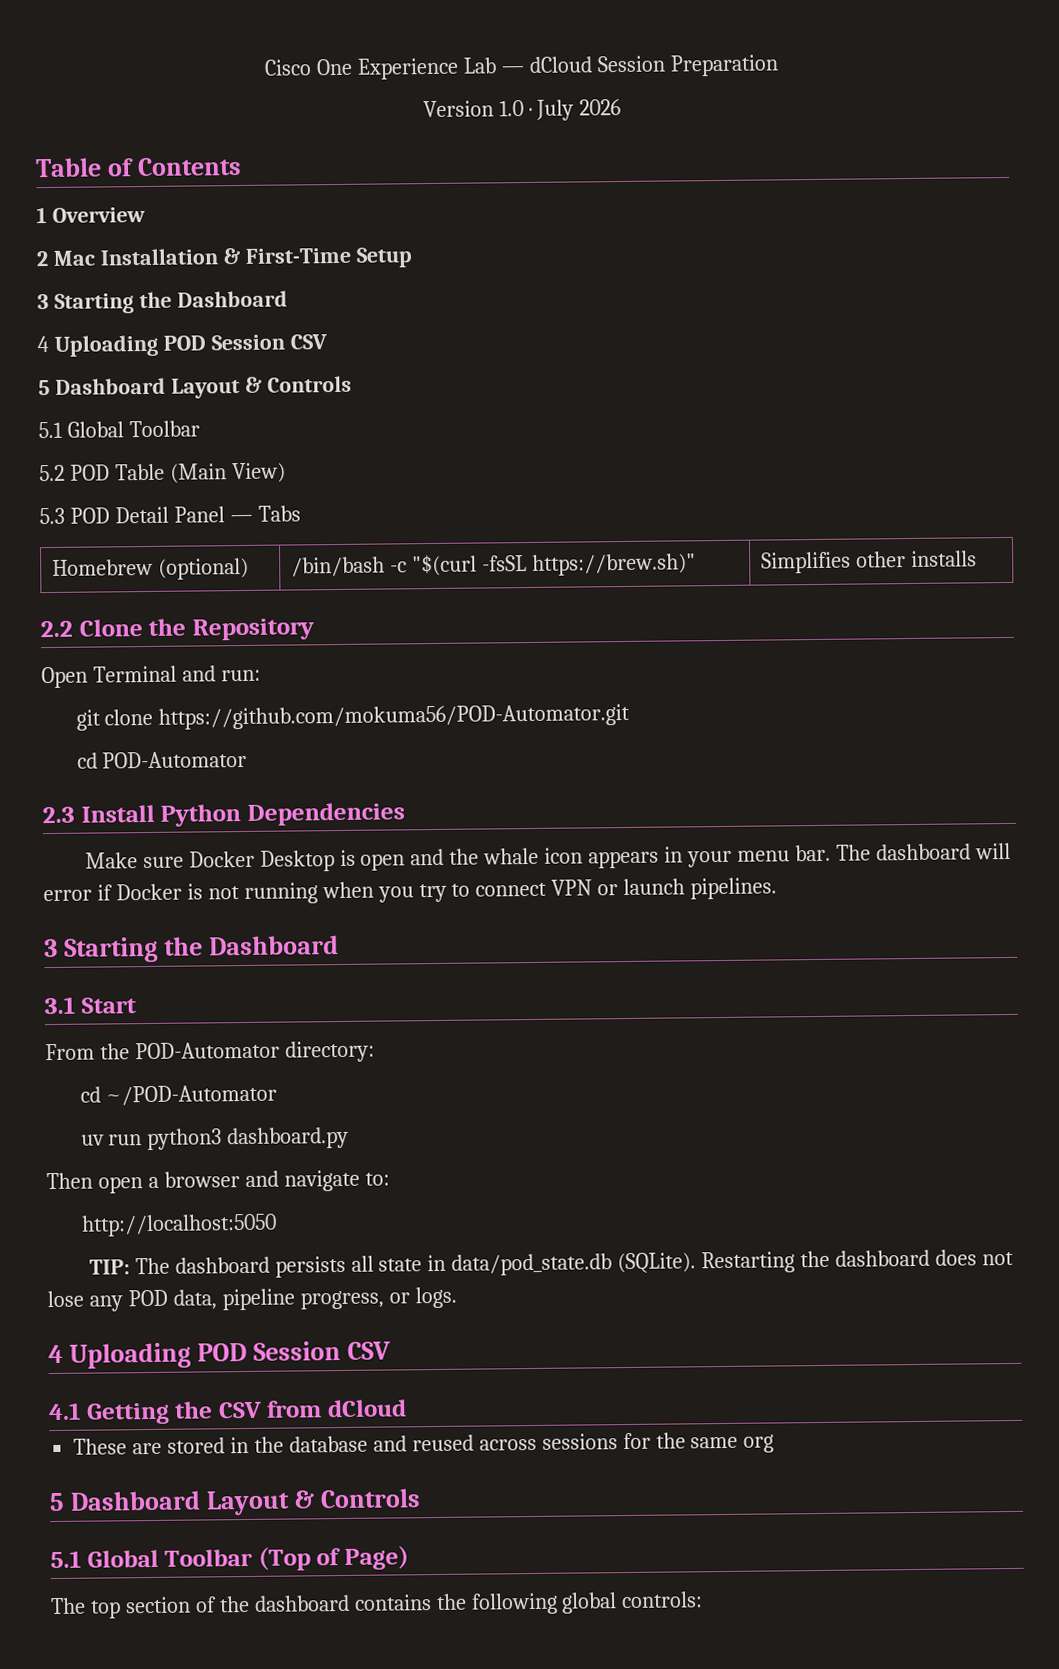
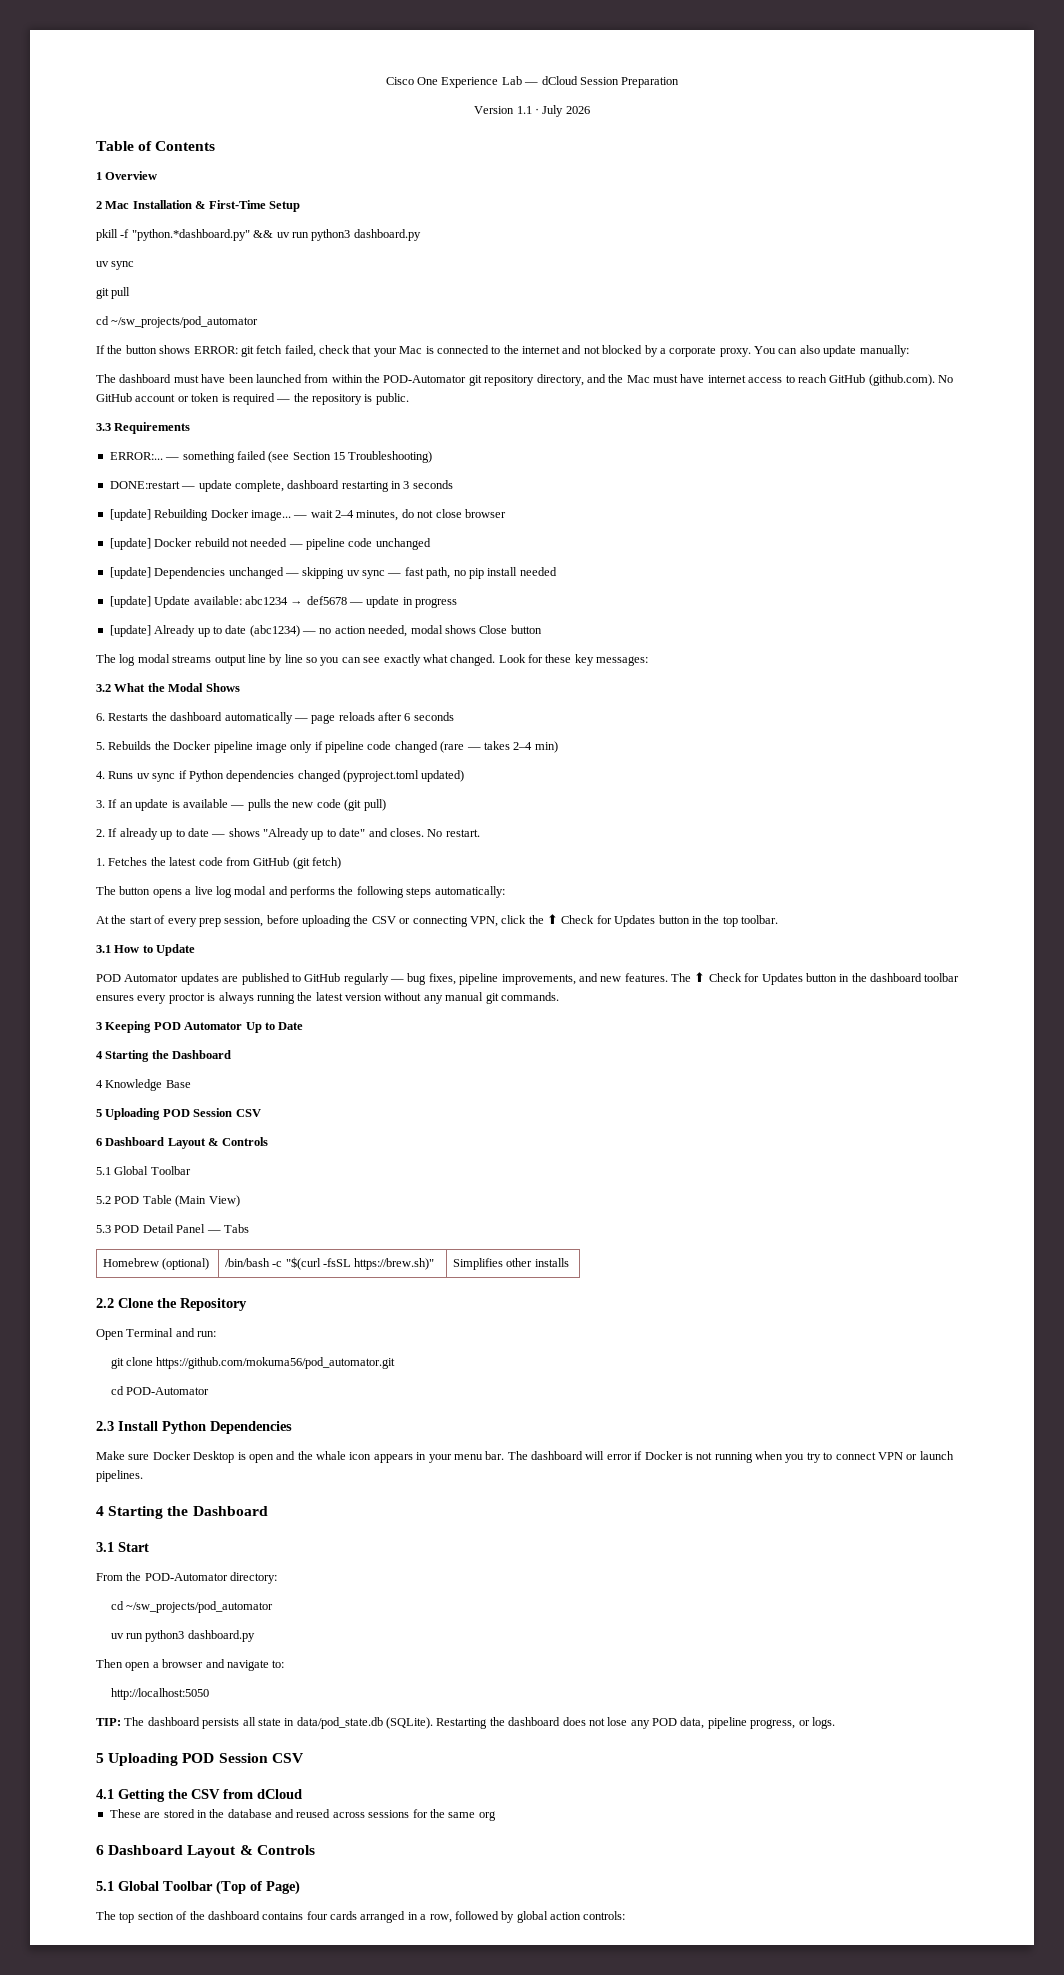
- Version 1.0 · July 2026
+ Version 1.1 · July 2026
  2 Mac Installation & First-Time Setup
- 3 Starting the Dashboard
- 4 Uploading POD Session CSV
- 5 Dashboard Layout & Controls
+ pkill -f "python.*dashboard.py" && uv run python3 dashboard.py
+ uv sync
+ git pull
+ cd ~/sw_projects/pod_automator
+ If the button shows ERROR: git fetch failed, check that your Mac is connected to the internet and not blocked by a corporate proxy. You can also update manually:
+ The dashboard must have been launched from within the POD-Automator git repository directory, and the Mac must have internet access to reach GitHub (github.com). No GitHub account or token is required — the repository is public.
+ 3.3 Requirements
+ ERROR:... — something failed (see Section 15 Troubleshooting)
+ DONE:restart — update complete, dashboard restarting in 3 seconds
+ [update] Rebuilding Docker image... — wait 2–4 minutes, do not close browser
+ [update] Docker rebuild not needed — pipeline code unchanged
+ [update] Dependencies unchanged — skipping uv sync — fast path, no pip install needed
+ [update] Update available: abc1234 → def5678 — update in progress
+ [update] Already up to date (abc1234) — no action needed, modal shows Close button
+ The log modal streams output line by line so you can see exactly what changed. Look for these key messages:
+ 3.2 What the Modal Shows
+ 6. Restarts the dashboard automatically — page reloads after 6 seconds
+ 5. Rebuilds the Docker pipeline image only if pipeline code changed (rare — takes 2–4 min)
+ 4. Runs uv sync if Python dependencies changed (pyproject.toml updated)
+ 3. If an update is available — pulls the new code (git pull)
+ 2. If already up to date — shows "Already up to date" and closes. No restart.
+ 1. Fetches the latest code from GitHub (git fetch)
+ The button opens a live log modal and performs the following steps automatically:
+ At the start of every prep session, before uploading the CSV or connecting VPN, click the ⬆ Check for Updates button in the top toolbar.
+ 3.1 How to Update
+ POD Automator updates are published to GitHub regularly — bug fixes, pipeline improvements, and new features. The ⬆ Check for Updates button in the dashboard toolbar ensures every proctor is always running the latest version without any manual git commands.
+ 3 Keeping POD Automator Up to Date
+ 4 Starting the Dashboard
+ 4 Knowledge Base
+ 5 Uploading POD Session CSV
+ 6 Dashboard Layout & Controls
- git clone https://github.com/mokuma56/POD-Automator.git
+ git clone https://github.com/mokuma56/pod_automator.git
  The dashboard will error if Docker is not running when you try to connect VPN or launch pipelines.
- 3 Starting the Dashboard
+ 4 Starting the Dashboard
  From the POD-Automator directory:
- cd ~/POD-Automator
+ cd ~/sw_projects/pod_automator
  Restarting the dashboard does not lose any POD data, pipeline progress, or logs.
- 4 Uploading POD Session CSV
+ 5 Uploading POD Session CSV
  These are stored in the database and reused across sessions for the same org
- 5 Dashboard Layout & Controls
+ 6 Dashboard Layout & Controls
- The top section of the dashboard contains the following global controls:
+ The top section of the dashboard contains four cards arranged in a row, followed by global action controls:

